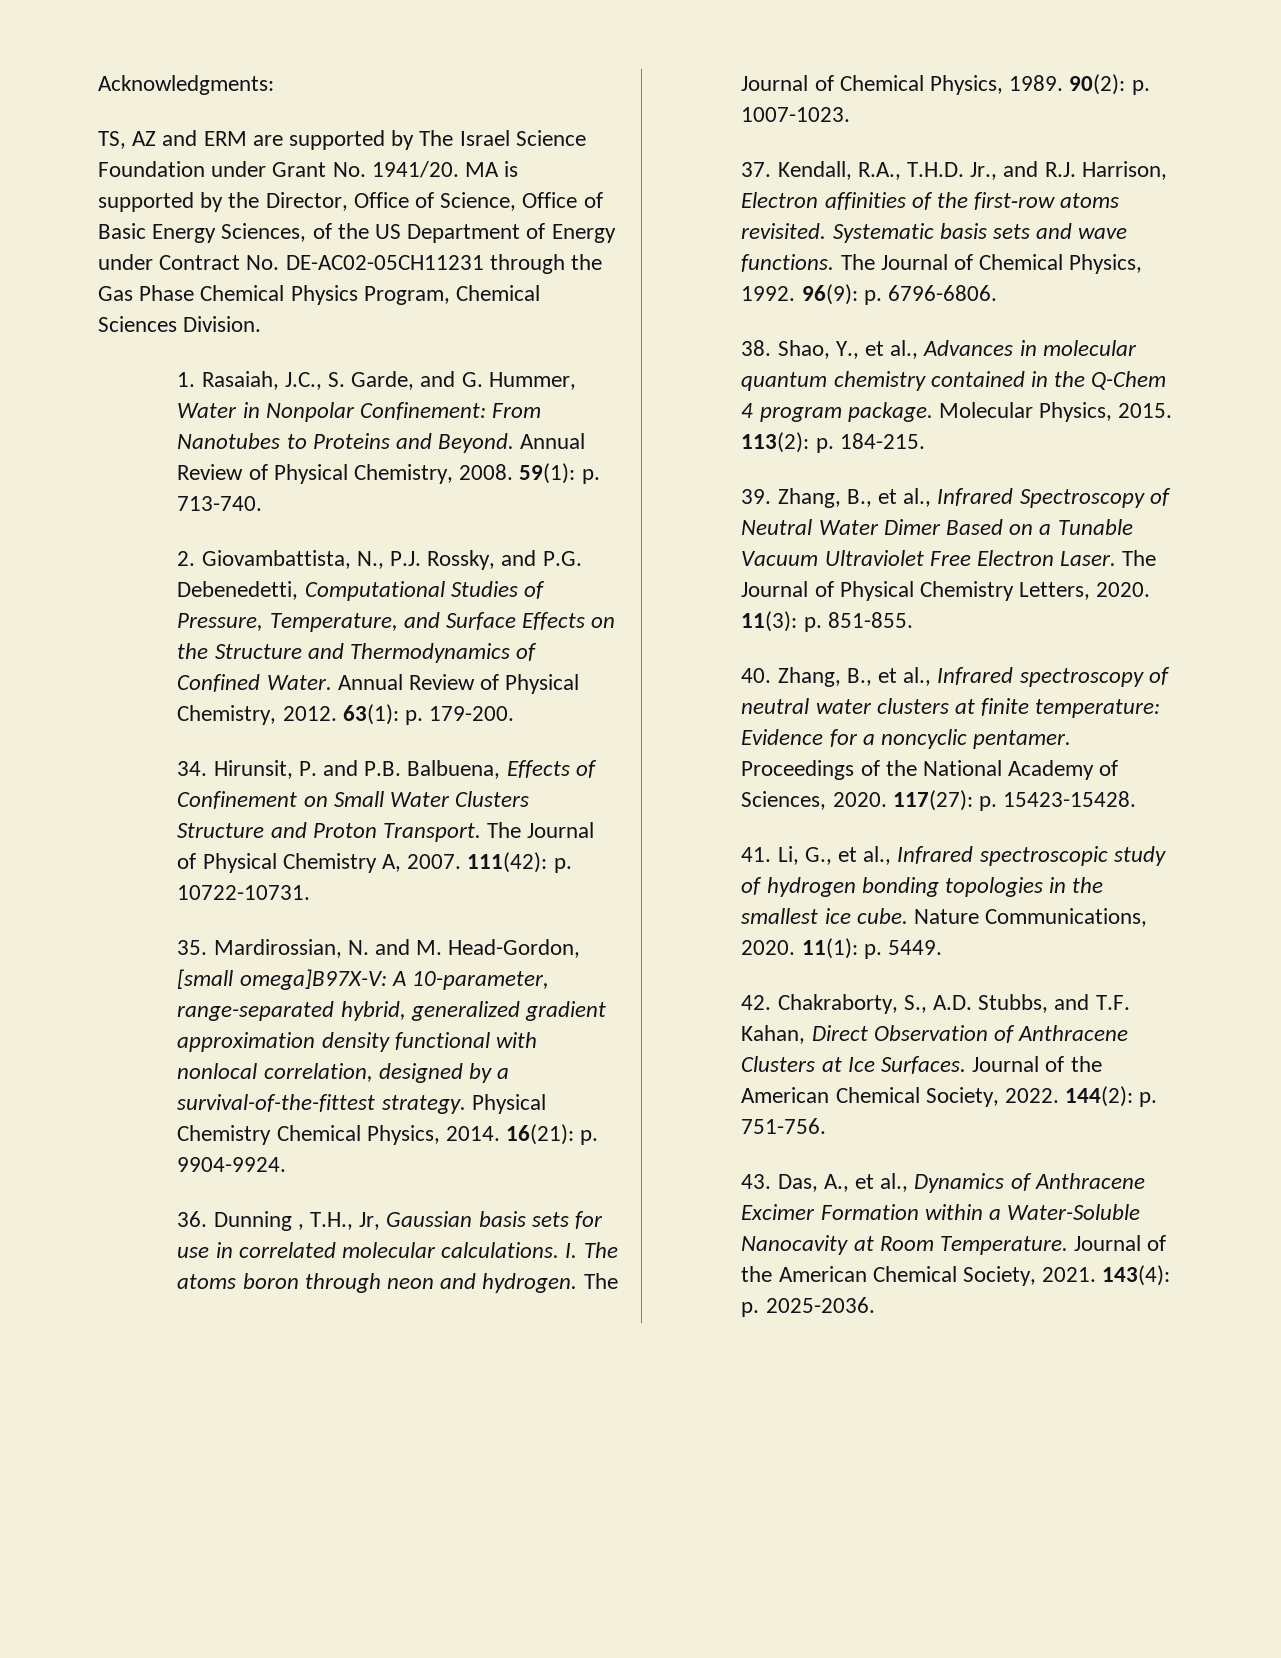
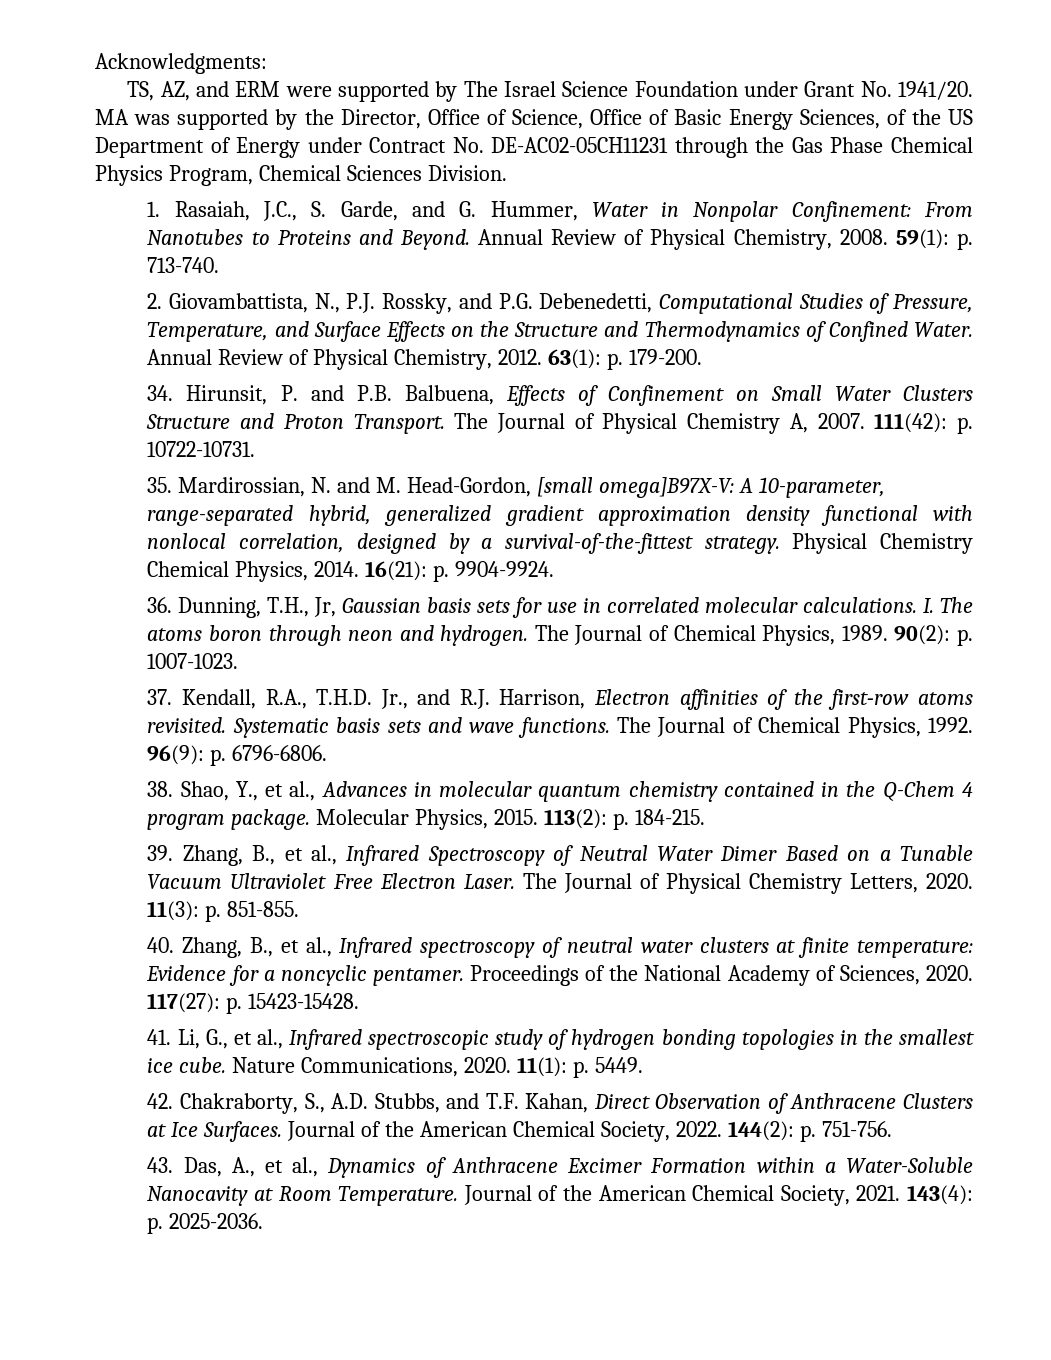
- TS, AZ and ERM are supported by The Israel Science Foundation under Grant No. 1941/20.
+ TS, AZ, and ERM were supported by The Israel Science Foundation under Grant No. 1941/20.
- MA is supported by the Director, Office of Science, Office of Basic Energy Sciences, of the US Department of Energy under Contract No. DE-AC02-05CH11231 through the Gas Phase Chemical Physics Program, Chemical Sciences Division.
+ MA was supported by the Director, Office of Science, Office of Basic Energy Sciences, of the US Department of Energy under Contract No. DE-AC02-05CH11231 through the Gas Phase Chemical Physics Program, Chemical Sciences Division.
- 36. Dunning , T.H., Jr, Gaussian basis sets for use in correlated molecular calculations.
+ 36. Dunning, T.H., Jr, Gaussian basis sets for use in correlated molecular calculations.

